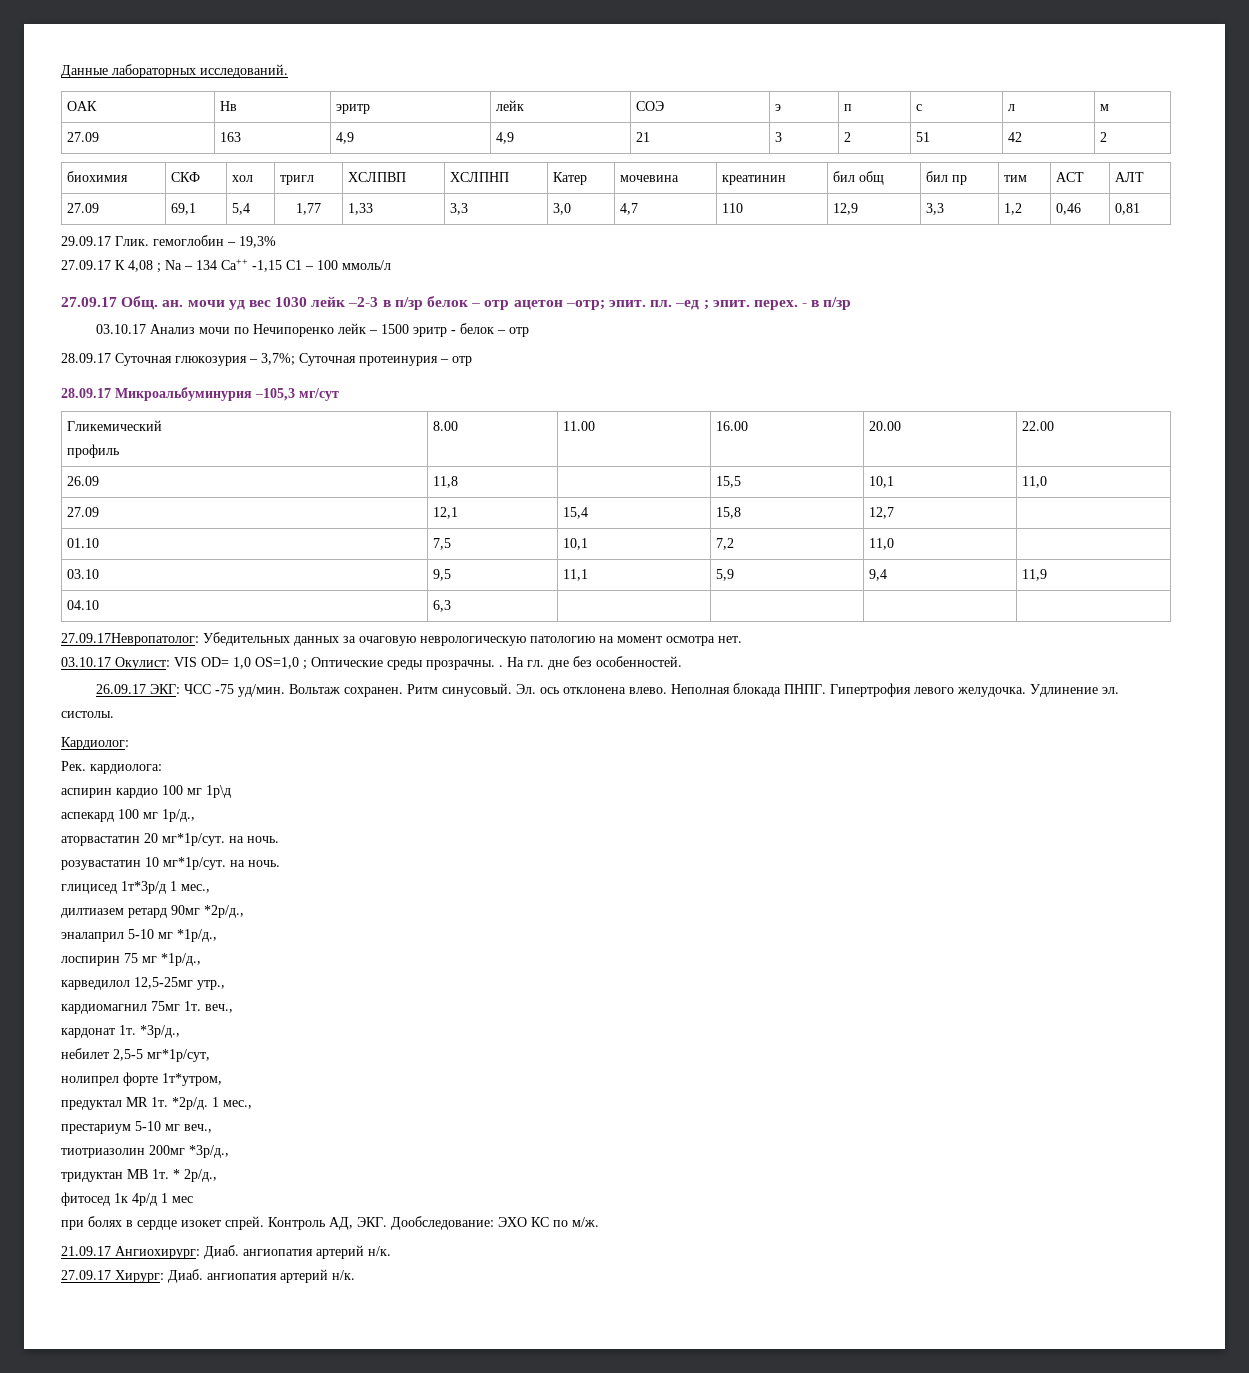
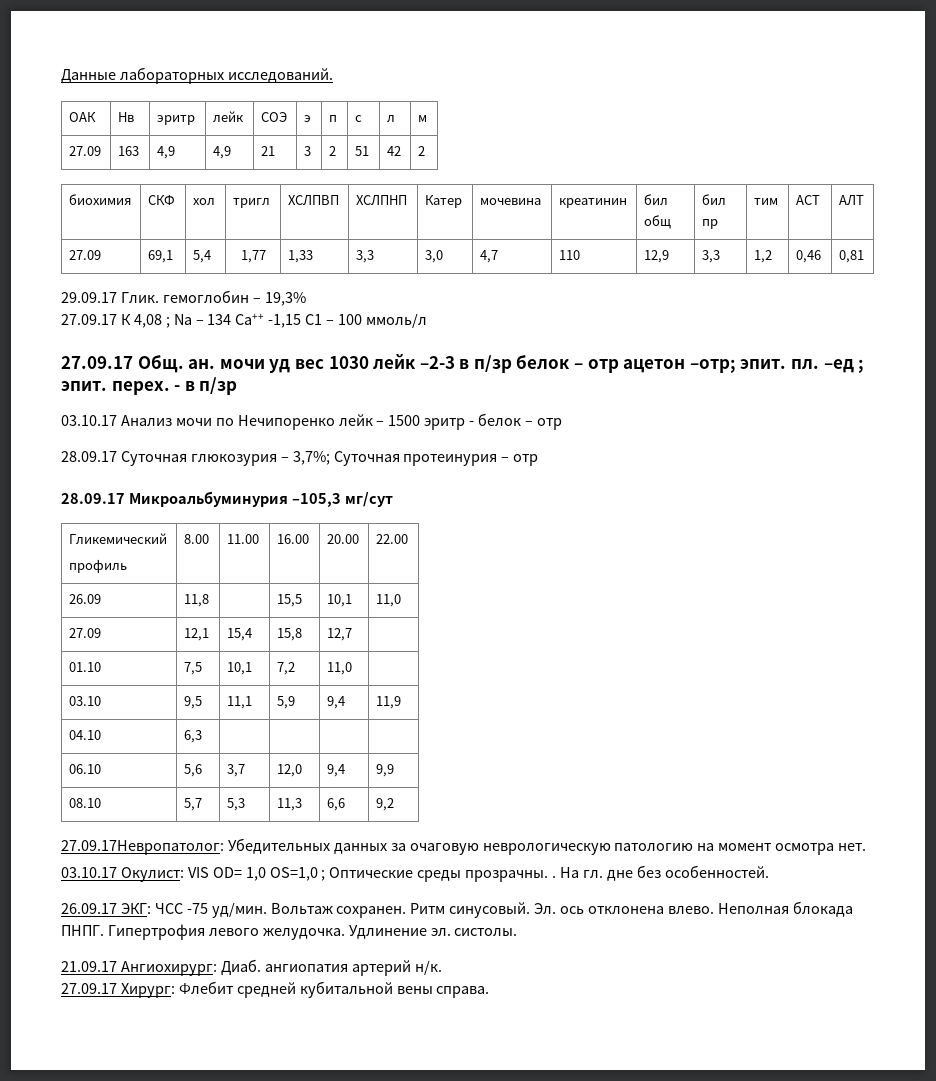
+ 06.10 | 5,6 | 3,7 | 12,0 | 9,4 | 9,9
+ 08.10 | 5,7 | 5,3 | 11,3 | 6,6 | 9,2
- Кардиолог:
- Рек. кардиолога:
- аспирин кардио 100 мг 1р\д
- аспекард 100 мг 1р/д.,
- аторвастатин 20 мг*1р/сут. на ночь.
- розувастатин 10 мг*1р/сут. на ночь.
- глицисед 1т*3р/д 1 мес.,
- дилтиазем ретард 90мг *2р/д.,
- эналаприл 5-10 мг *1р/д.,
- лоспирин 75 мг *1р/д.,
- карведилол 12,5-25мг утр.,
- кардиомагнил 75мг 1т. веч.,
- кардонат 1т. *3р/д.,
- небилет 2,5-5 мг*1р/сут,
- нолипрел форте 1т*утром,
- предуктал МR 1т. *2р/д. 1 мес.,
- престариум 5-10 мг веч.,
- тиотриазолин 200мг *3р/д.,
- тридуктан МВ 1т. * 2р/д.,
- фитосед 1к 4р/д 1 мес
- при болях в сердце изокет спрей. Контроль АД, ЭКГ. Дообследование: ЭХО КС по м/ж.
- 27.09.17 Хирург: Диаб. ангиопатия артерий н/к.
+ 27.09.17 Хирург: Флебит средней кубитальной вены справа.

